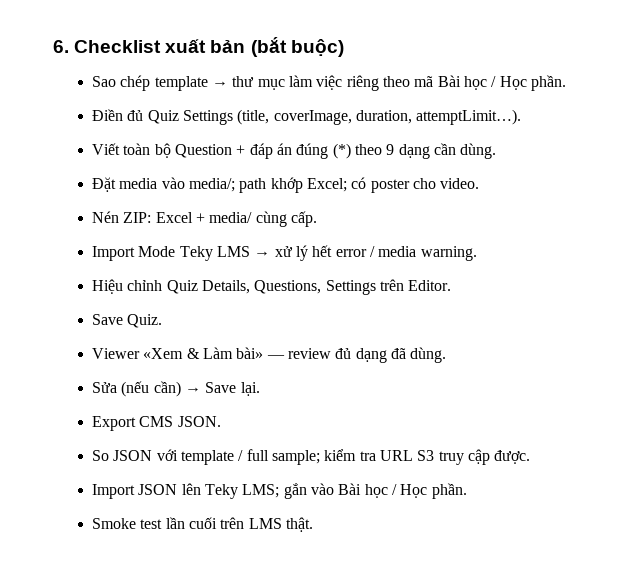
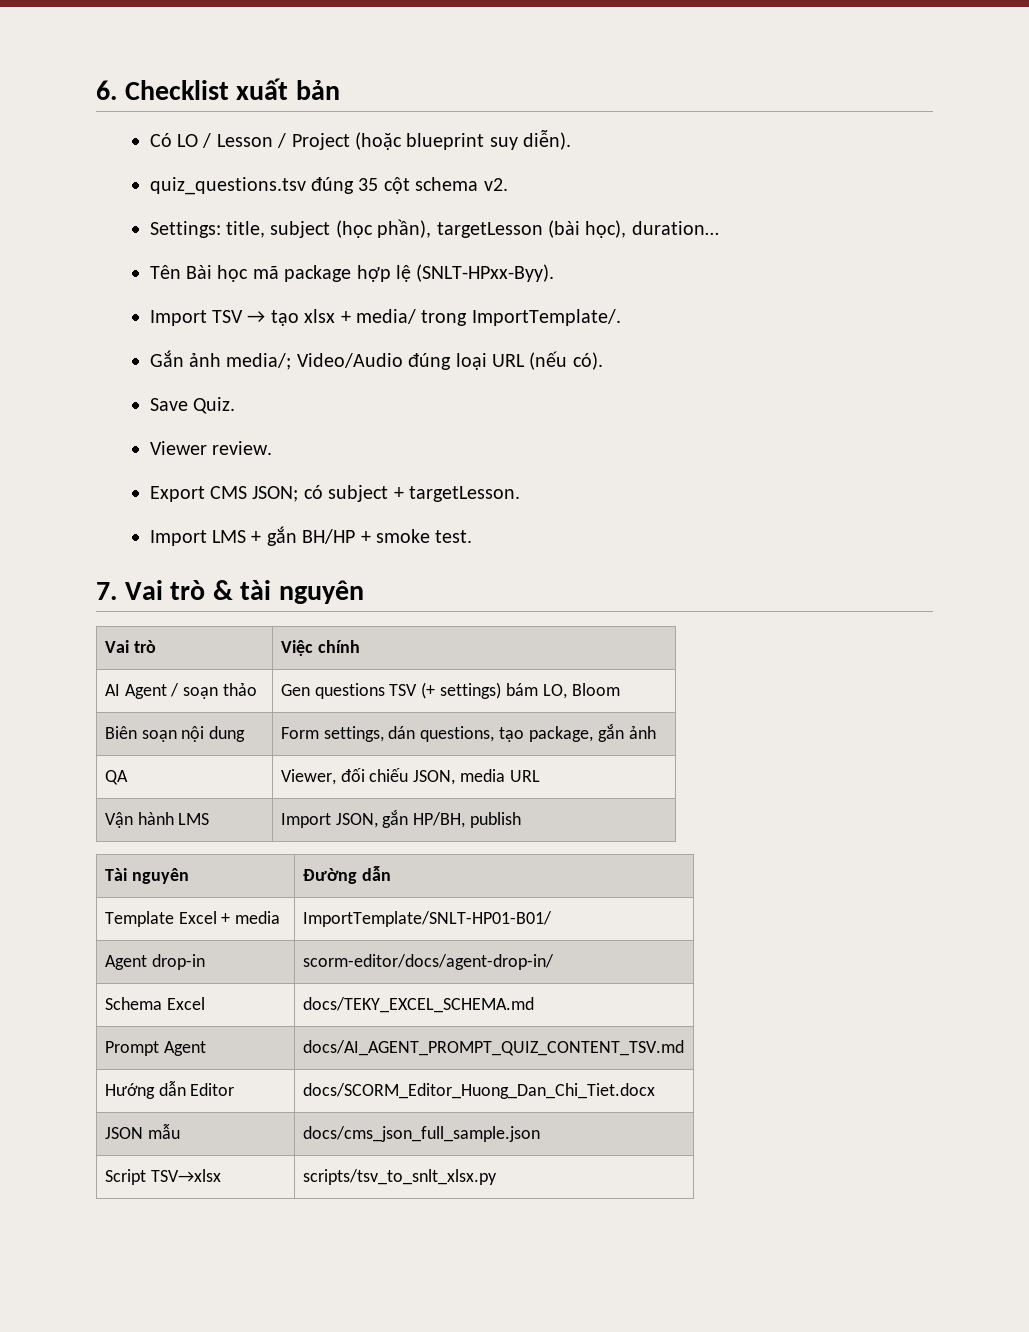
- 6. Checklist xuất bản (bắt buộc)
- Sao chép template → thư mục làm việc riêng theo mã Bài học / Học phần.
- Điền đủ Quiz Settings (title, coverImage, duration, attemptLimit…).
- Viết toàn bộ Question + đáp án đúng (*) theo 9 dạng cần dùng.
- Đặt media vào media/; path khớp Excel; có poster cho video.
- Nén ZIP: Excel + media/ cùng cấp.
- Import Mode Teky LMS → xử lý hết error / media warning.
- Hiệu chỉnh Quiz Details, Questions, Settings trên Editor.
+ 6. Checklist xuất bản
+ Có LO / Lesson / Project (hoặc blueprint suy diễn).
+ quiz_questions.tsv đúng 35 cột schema v2.
+ Settings: title, subject (học phần), targetLesson (bài học), duration…
+ Tên Bài học mã package hợp lệ (SNLT-HPxx-Byy).
+ Import TSV → tạo xlsx + media/ trong ImportTemplate/.
+ Gắn ảnh media/; Video/Audio đúng loại URL (nếu có).
  Save Quiz.
- Viewer «Xem & Làm bài» — review đủ dạng đã dùng.
- Sửa (nếu cần) → Save lại.
- Export CMS JSON.
- So JSON với template / full sample; kiểm tra URL S3 truy cập được.
- Import JSON lên Teky LMS; gắn vào Bài học / Học phần.
- Smoke test lần cuối trên LMS thật.
+ Viewer review.
+ Export CMS JSON; có subject + targetLesson.
+ Import LMS + gắn BH/HP + smoke test.
+ 7. Vai trò & tài nguyên
+ Vai trò | Việc chính
+ AI Agent / soạn thảo | Gen questions TSV (+ settings) bám LO, Bloom
+ Biên soạn nội dung | Form settings, dán questions, tạo package, gắn ảnh
+ QA | Viewer, đối chiếu JSON, media URL
+ Vận hành LMS | Import JSON, gắn HP/BH, publish
+ Tài nguyên | Đường dẫn
+ Template Excel + media | ImportTemplate/SNLT-HP01-B01/
+ Agent drop-in | scorm-editor/docs/agent-drop-in/
+ Schema Excel | docs/TEKY_EXCEL_SCHEMA.md
+ Prompt Agent | docs/AI_AGENT_PROMPT_QUIZ_CONTENT_TSV.md
+ Hướng dẫn Editor | docs/SCORM_Editor_Huong_Dan_Chi_Tiet.docx
+ JSON mẫu | docs/cms_json_full_sample.json
+ Script TSV→xlsx | scripts/tsv_to_snlt_xlsx.py

